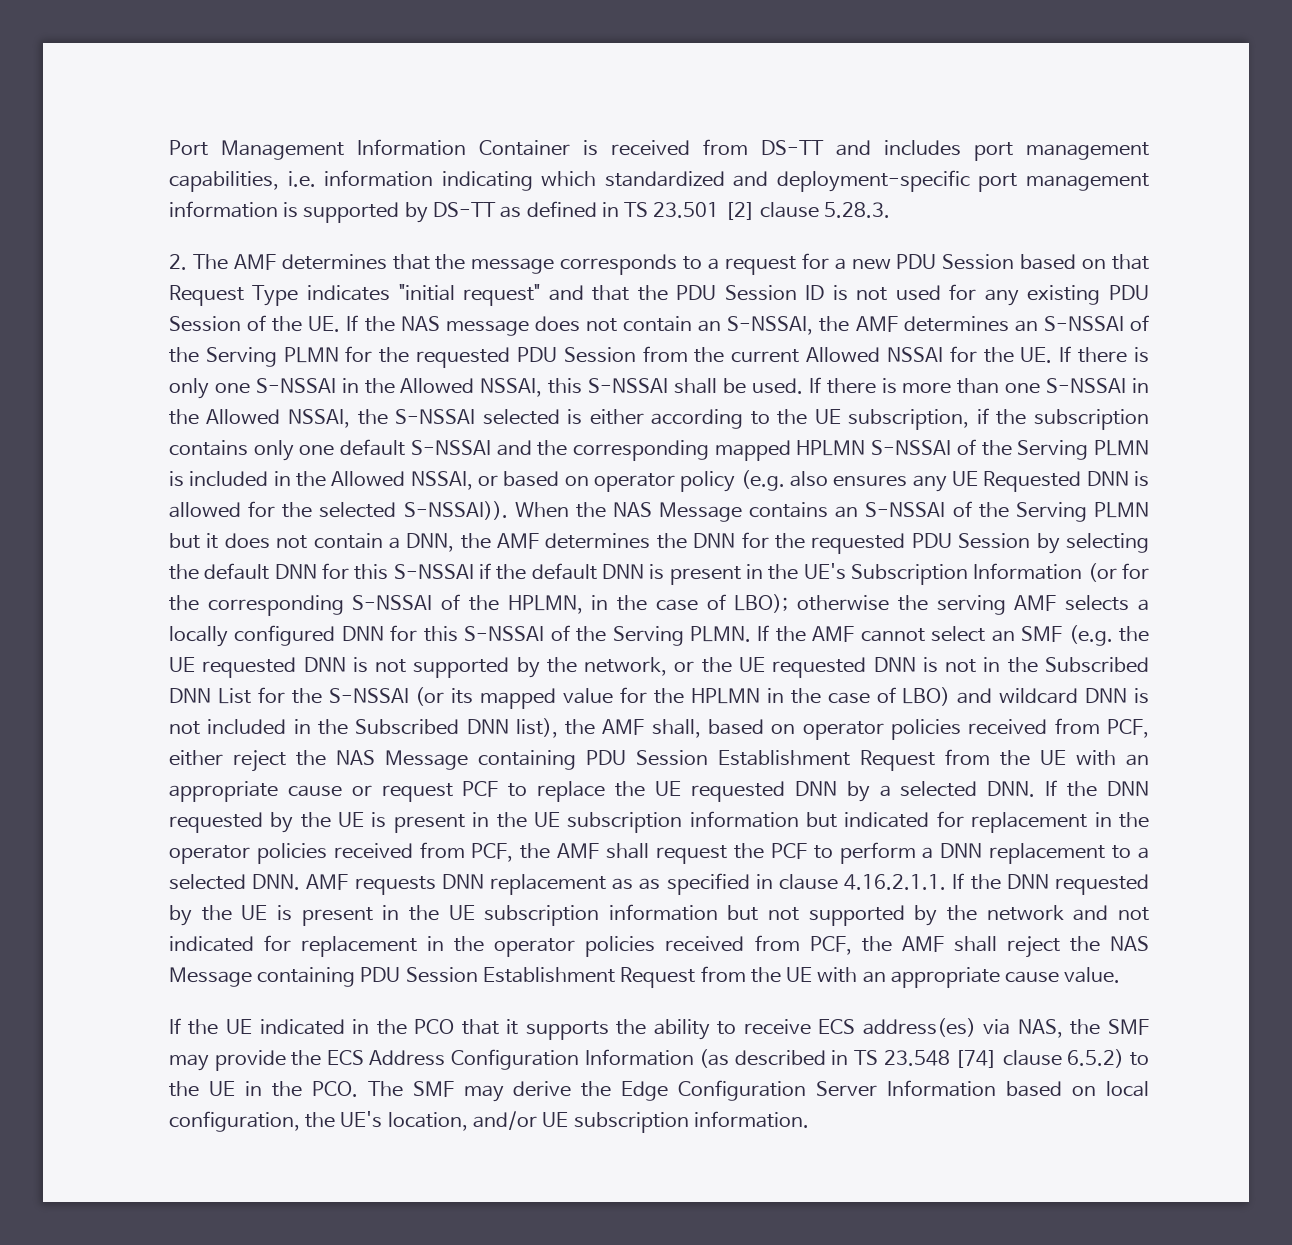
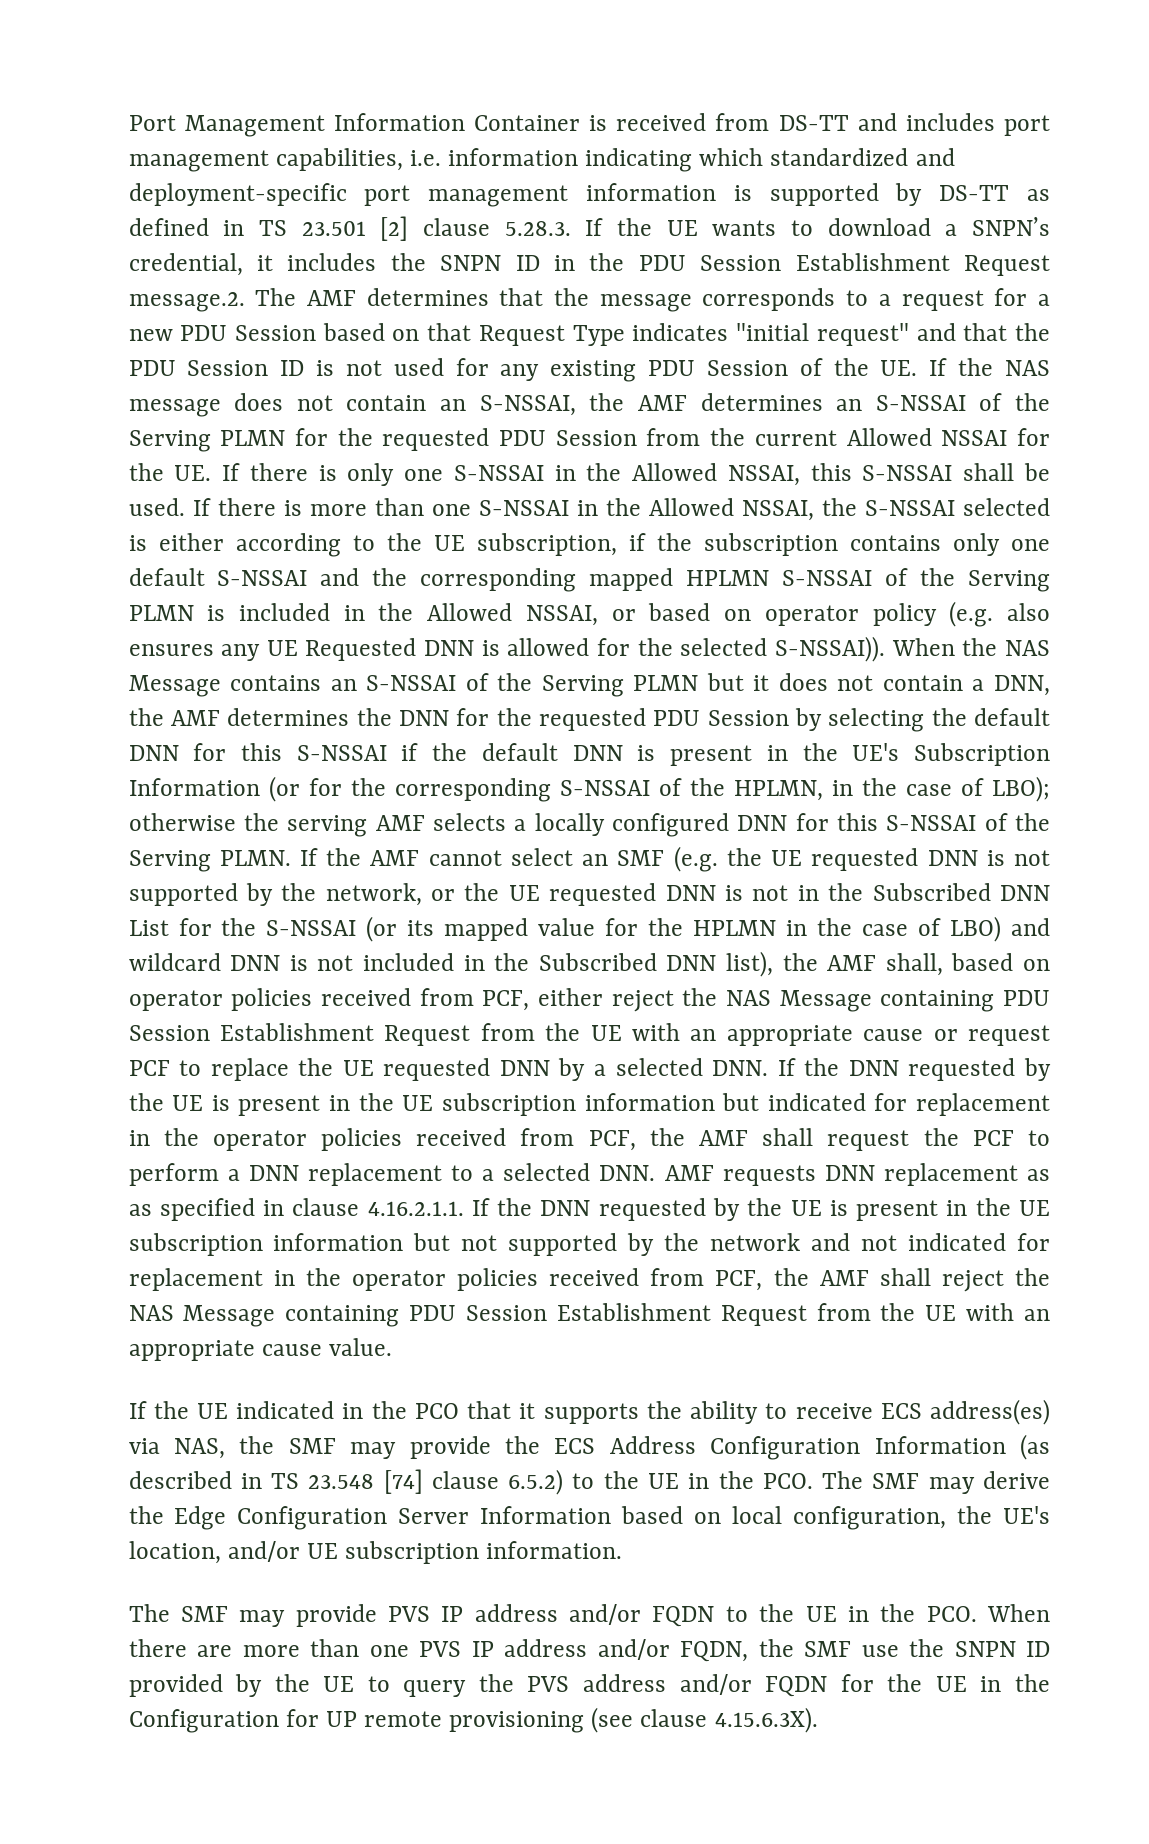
- Port Management Information Container is received from DS-TT and includes port management capabilities, i.e. information indicating which standardized and deployment-specific port management information is supported by DS-TT as defined in TS 23.501 [2] clause 5.28.3.
- 2. The AMF determines that the message corresponds to a request for a new PDU Session based on that Request Type indicates "initial request" and that the PDU Session ID is not used for any existing PDU Session of the UE. If the NAS message does not contain an S-NSSAI, the AMF determines an S-NSSAI of the Serving PLMN for the requested PDU Session from the current Allowed NSSAI for the UE. If there is only one S-NSSAI in the Allowed NSSAI, this S-NSSAI shall be used.
+ Port Management Information Container is received from DS-TT and includes port management capabilities, i.e. information indicating which standardized and deployment-specific port management information is supported by DS-TT as defined in TS 23.501 [2] clause 5.28.3. If the UE wants to download a SNPN’s credential, it includes the SNPN ID in the PDU Session Establishment Request message.2. The AMF determines that the message corresponds to a request for a new PDU Session based on that Request Type indicates "initial request" and that the PDU Session ID is not used for any existing PDU Session of the UE. If the NAS message does not contain an S-NSSAI, the AMF determines an S-NSSAI of the Serving PLMN for the requested PDU Session from the current Allowed NSSAI for the UE. If there is only one S-NSSAI in the Allowed NSSAI, this S-NSSAI shall be used.
+ The SMF may provide PVS IP address and/or FQDN to the UE in the PCO. When there are more than one PVS IP address and/or FQDN, the SMF use the SNPN ID provided by the UE to query the PVS address and/or FQDN for the UE in the Configuration for UP remote provisioning (see clause 4.15.6.3X).

